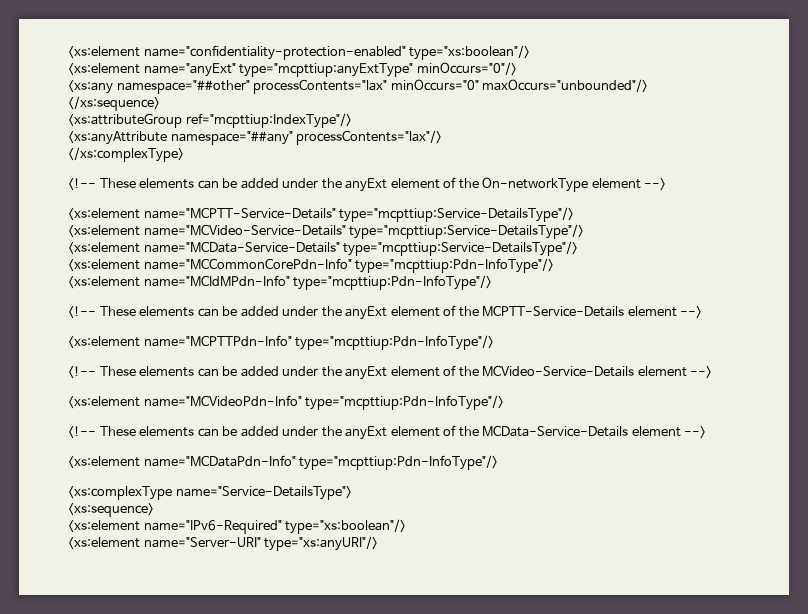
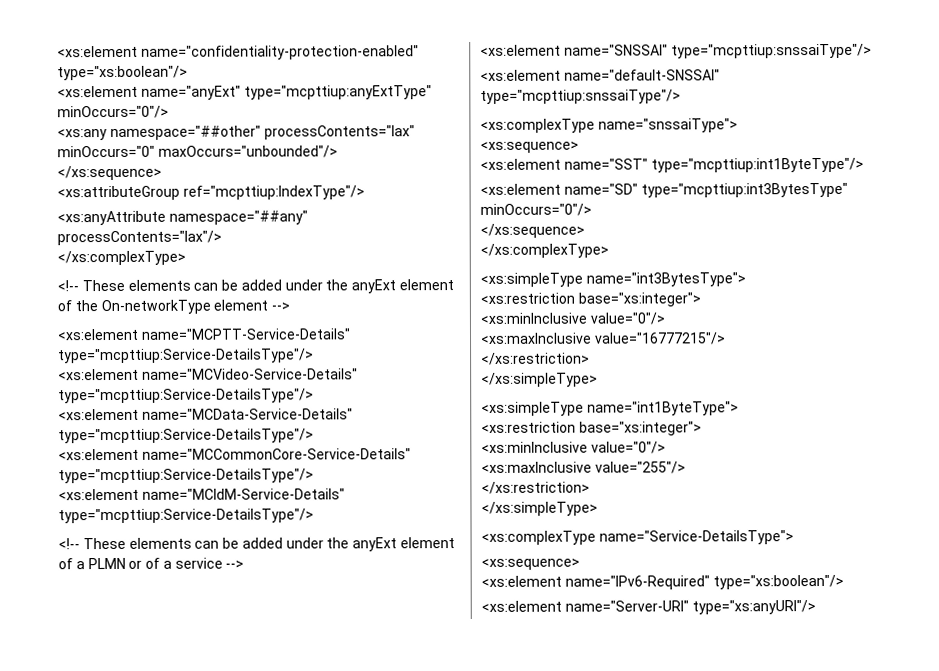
- <xs:element name="MCCommonCorePdn-Info" type="mcpttiup:Pdn-InfoType"/>
- <xs:element name="MCIdMPdn-Info" type="mcpttiup:Pdn-InfoType"/>
+ <xs:element name="MCCommonCore-Service-Details" type="mcpttiup:Service-DetailsType"/>
+ <xs:element name="MCIdM-Service-Details" type="mcpttiup:Service-DetailsType"/>
- <!-- These elements can be added under the anyExt element of the MCPTT-Service-Details element -->
- <xs:element name="MCPTTPdn-Info" type="mcpttiup:Pdn-InfoType"/>
- <!-- These elements can be added under the anyExt element of the MCVideo-Service-Details element -->
- <xs:element name="MCVideoPdn-Info" type="mcpttiup:Pdn-InfoType"/>
- <!-- These elements can be added under the anyExt element of the MCData-Service-Details element -->
- <xs:element name="MCDataPdn-Info" type="mcpttiup:Pdn-InfoType"/>
+ <!-- These elements can be added under the anyExt element of a PLMN or of a service -->
+ <xs:element name="SNSSAI" type="mcpttiup:snssaiType"/>
+ <xs:element name="default-SNSSAI" type="mcpttiup:snssaiType"/>
+ <xs:complexType name="snssaiType">
+ <xs:sequence>
+ <xs:element name="SST" type="mcpttiup:int1ByteType"/>
+ <xs:element name="SD" type="mcpttiup:int3BytesType" minOccurs="0"/>
+ </xs:sequence>
+ </xs:complexType>
+ <xs:simpleType name="int3BytesType">
+ <xs:restriction base="xs:integer">
+ <xs:minInclusive value="0"/>
+ <xs:maxInclusive value="16777215"/>
+ </xs:restriction>
+ </xs:simpleType>
+ <xs:simpleType name="int1ByteType">
+ <xs:restriction base="xs:integer">
+ <xs:minInclusive value="0"/>
+ <xs:maxInclusive value="255"/>
+ </xs:restriction>
+ </xs:simpleType>

